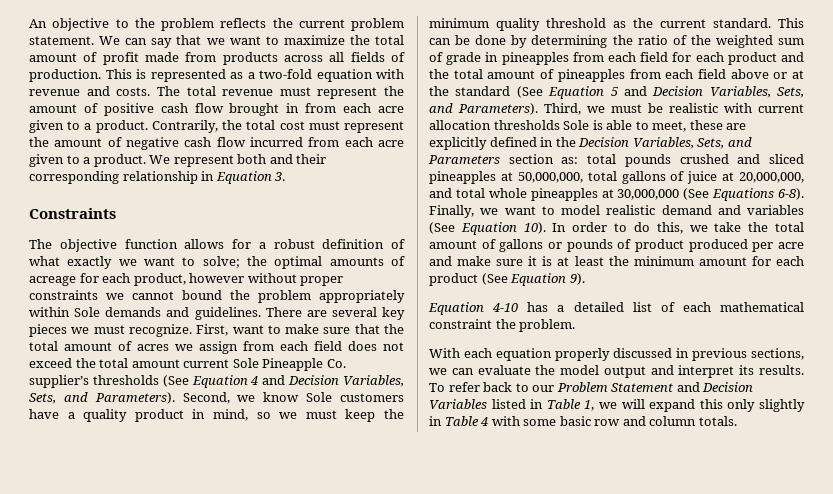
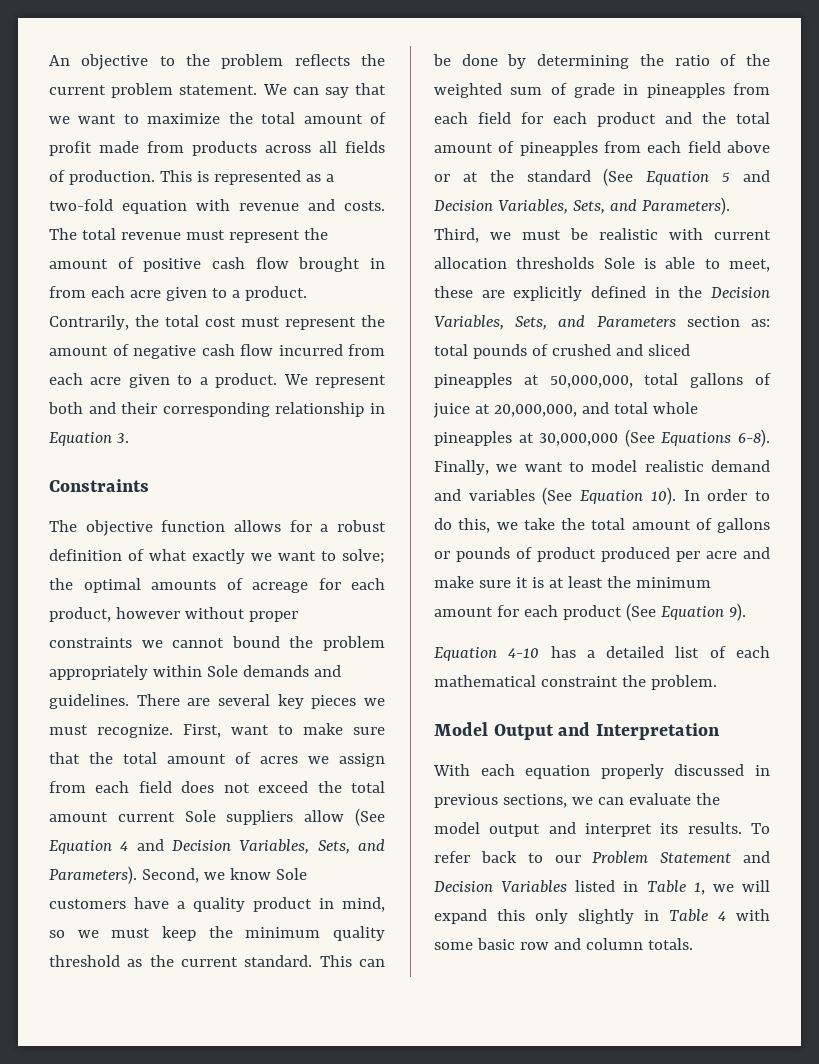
- First, want to make sure that the total amount of acres we assign from each field does not exceed the total amount current Sole Pineapple Co. supplier’s thresholds (See Equation 4 and Decision Variables, Sets, and Parameters).
+ First, want to make sure that the total amount of acres we assign from each field does not exceed the total amount current Sole suppliers allow (See Equation 4 and Decision Variables, Sets, and Parameters).
- Third, we must be realistic with current allocation thresholds Sole is able to meet, these are explicitly defined in the Decision Variables, Sets, and Parameters section as: total pounds crushed and sliced pineapples at 50,000,000, total gallons of juice at 20,000,000, and total whole pineapples at 30,000,000 (See Equations 6-8).
+ Third, we must be realistic with current allocation thresholds Sole is able to meet, these are explicitly defined in the Decision Variables, Sets, and Parameters section as: total pounds of crushed and sliced pineapples at 50,000,000, total gallons of juice at 20,000,000, and total whole pineapples at 30,000,000 (See Equations 6-8).
+ Model Output and Interpretation

